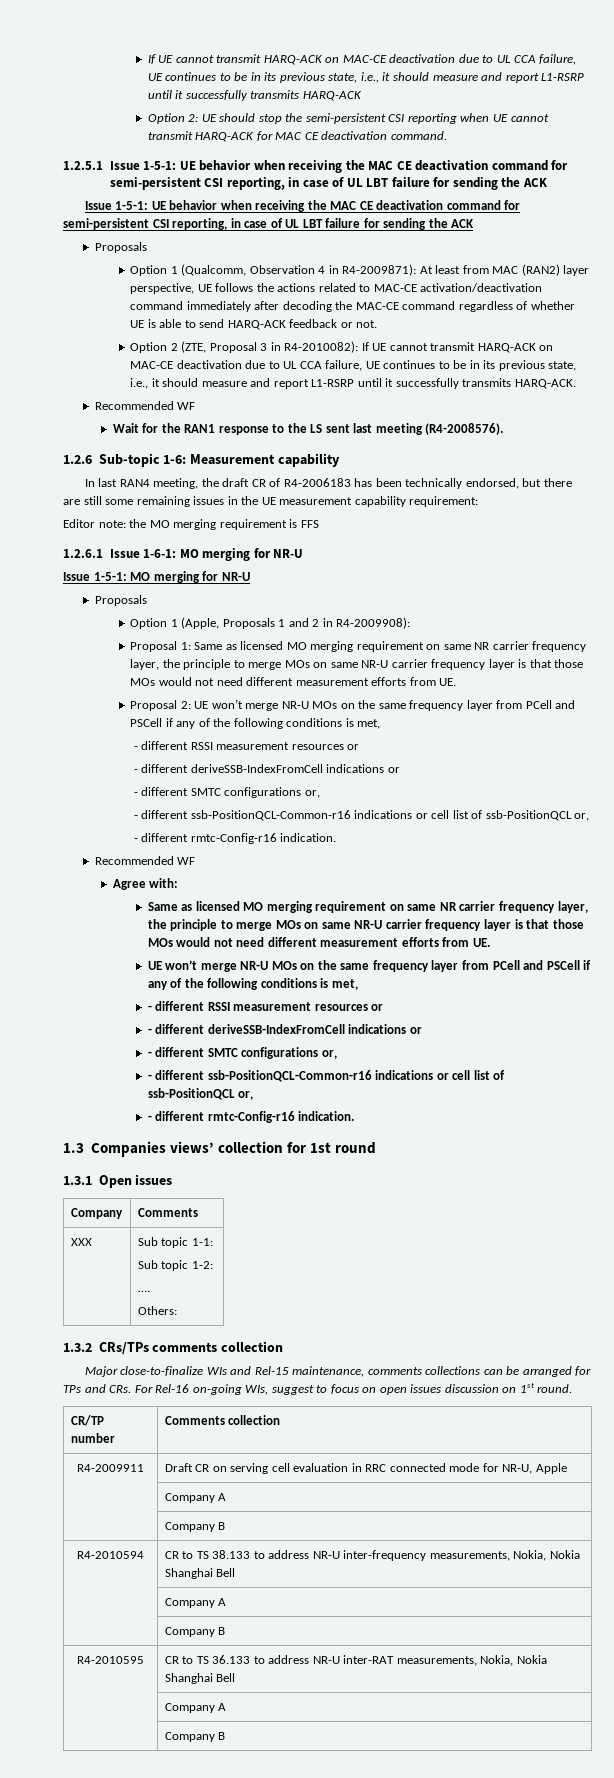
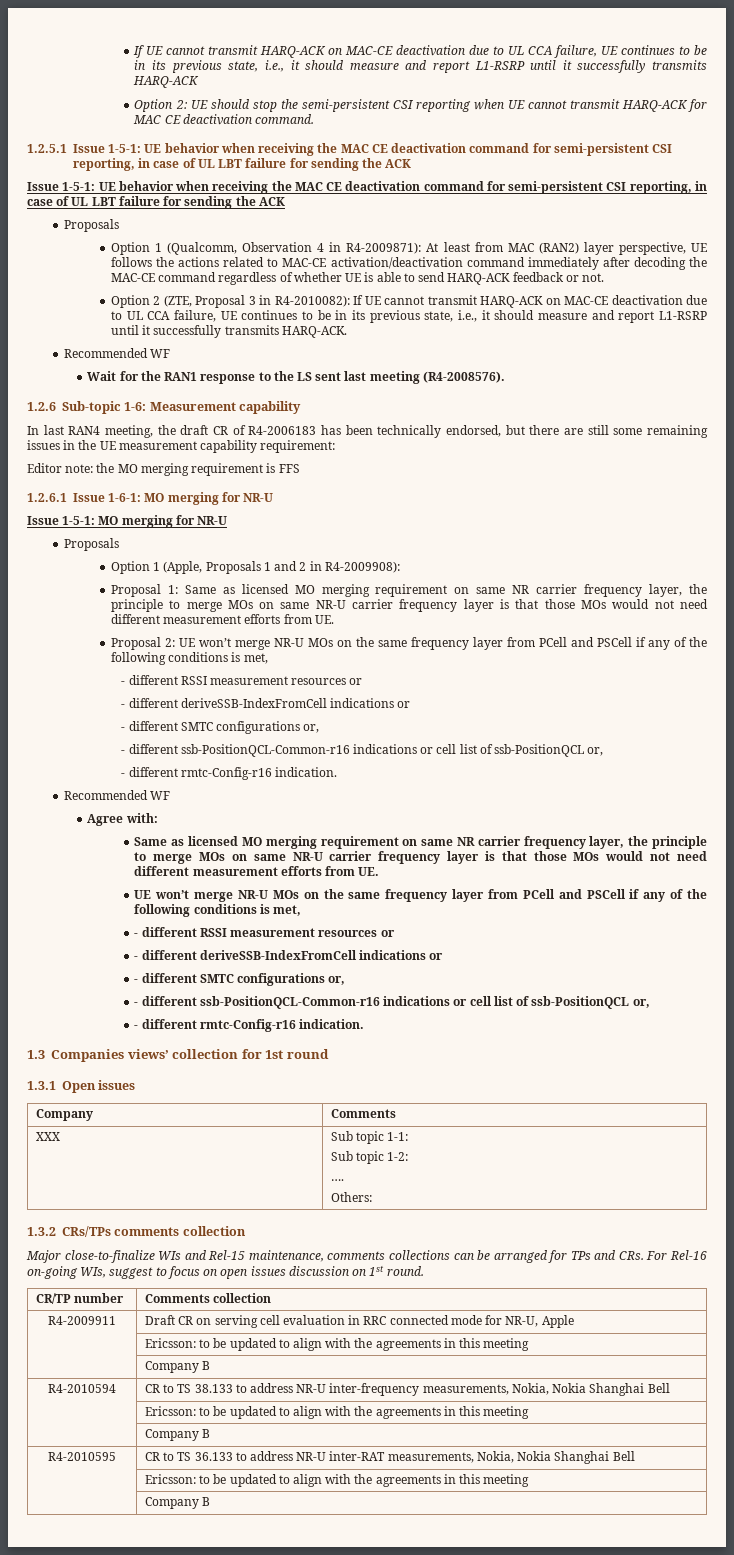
  R4-2009911 | Draft CR on serving cell evaluation in RRC connected mode for NR-U, Apple
- | Company A
+ | Ericsson: to be updated to align with the agreements in this meeting
  R4-2010594 | CR to TS 38.133 to address NR-U inter-frequency measurements, Nokia, Nokia Shanghai Bell
- | Company A
+ | Ericsson: to be updated to align with the agreements in this meeting
  R4-2010595 | CR to TS 36.133 to address NR-U inter-RAT measurements, Nokia, Nokia Shanghai Bell
- | Company A
+ | Ericsson: to be updated to align with the agreements in this meeting

